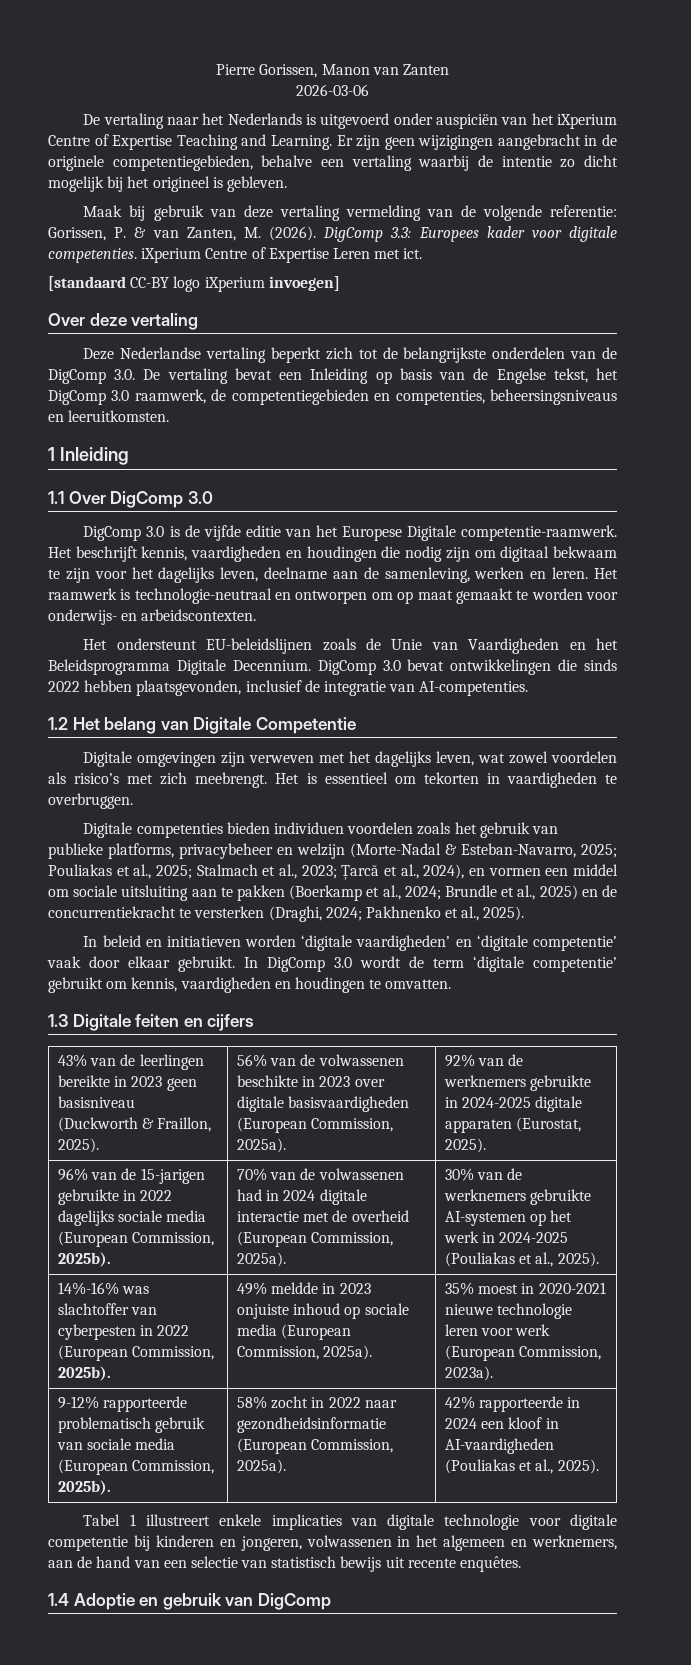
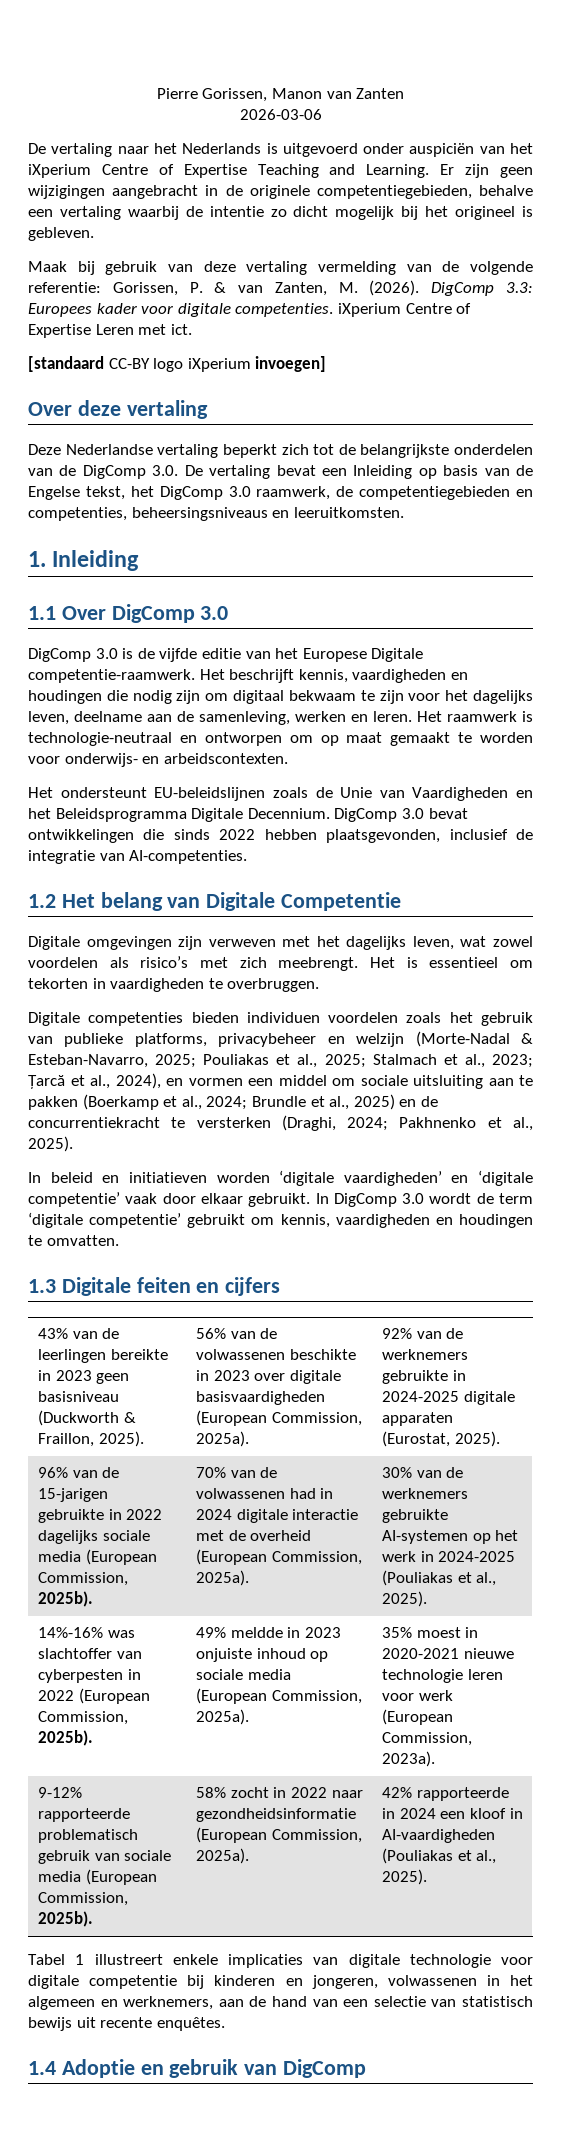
- 1 Inleiding
+ 1. Inleiding

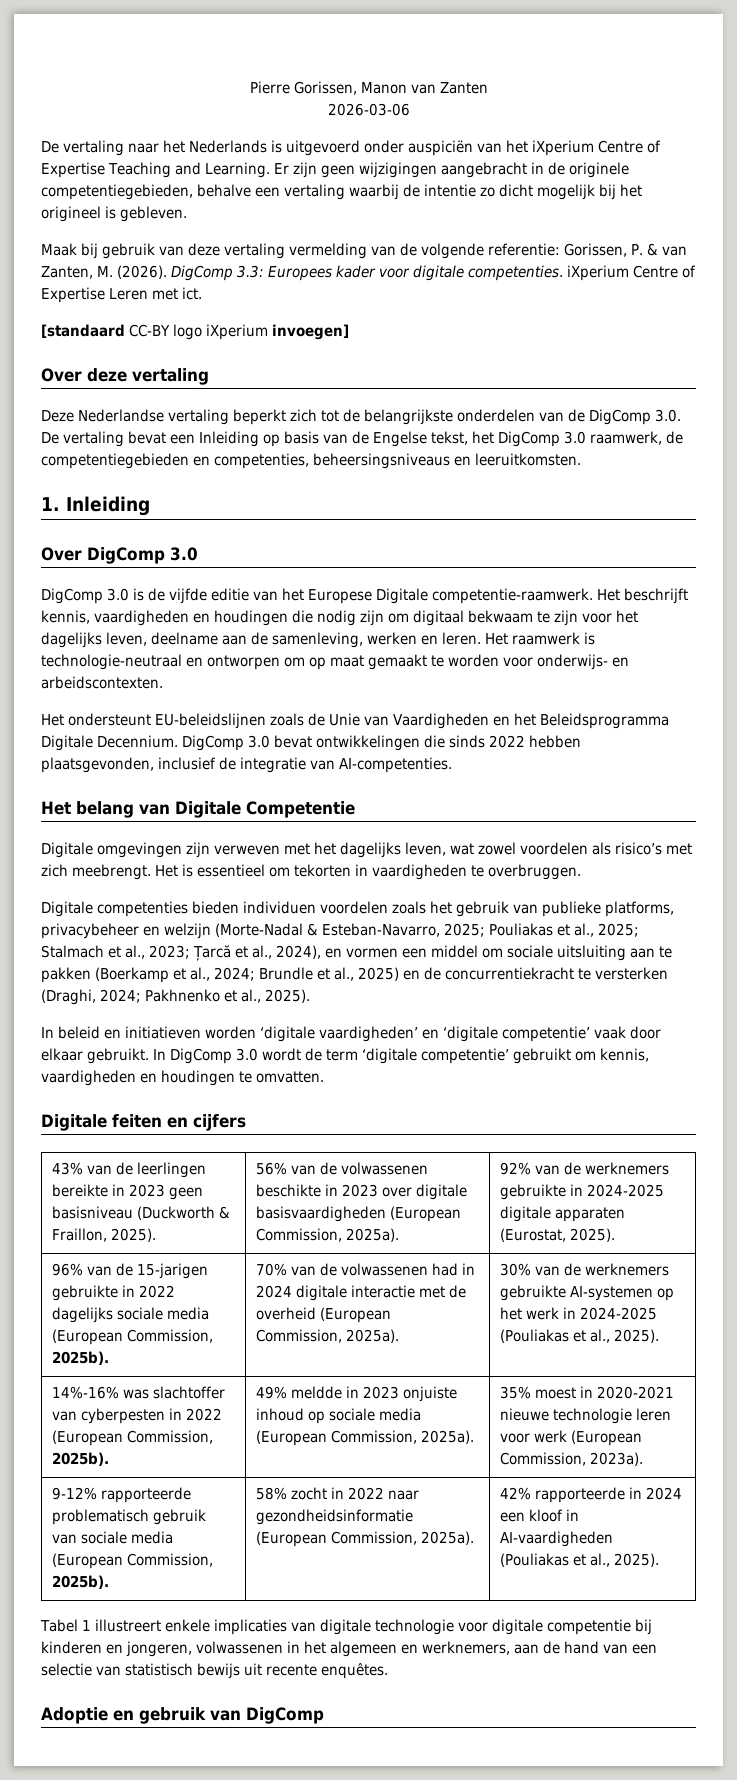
- 1.1 Over DigComp 3.0
+ Over DigComp 3.0
- 1.2 Het belang van Digitale Competentie
+ Het belang van Digitale Competentie
- 1.3 Digitale feiten en cijfers
+ Digitale feiten en cijfers
- 1.4 Adoptie en gebruik van DigComp
+ Adoptie en gebruik van DigComp

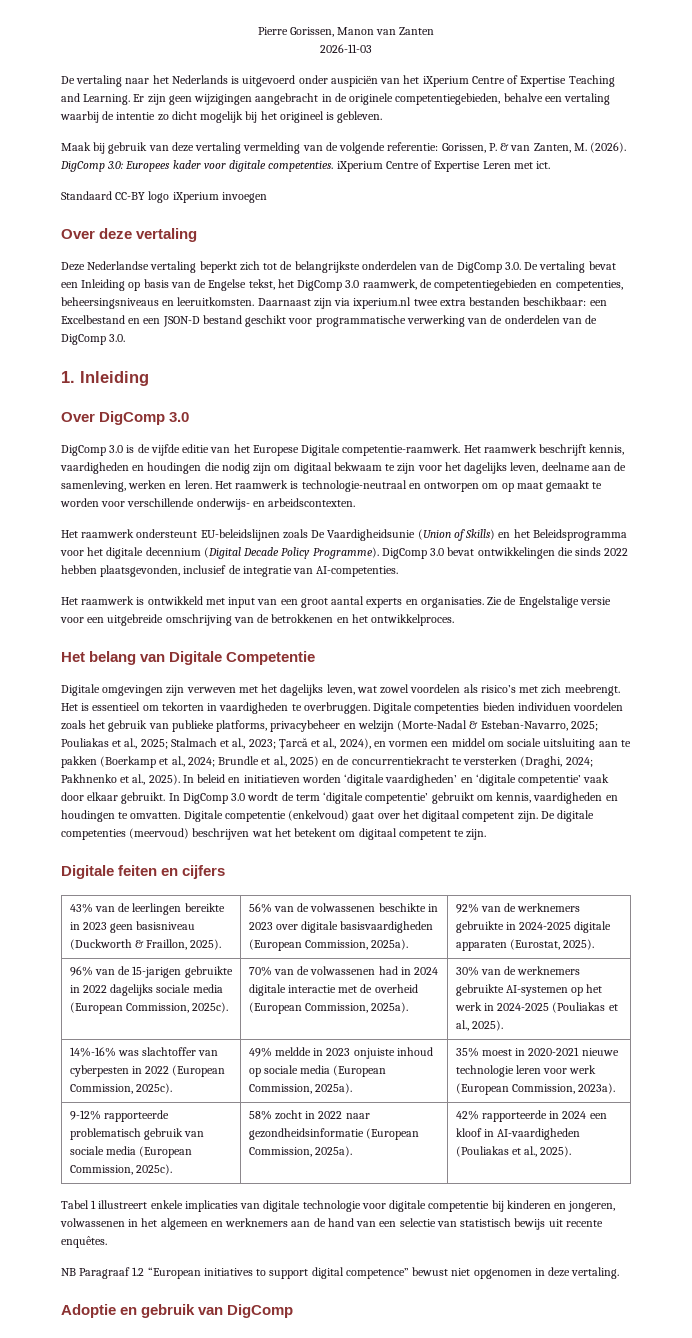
- 2026-03-06
+ 2026-11-03
- DigComp 3.3: Europees kader voor digitale competenties. iXperium Centre of Expertise Leren met ict.
+ DigComp 3.0: Europees kader voor digitale competenties. iXperium Centre of Expertise Leren met ict.
- [standaard CC-BY logo iXperium invoegen]
+ Standaard CC-BY logo iXperium invoegen
+ Daarnaast zijn via ixperium.nl twee extra bestanden beschikbaar: een Excelbestand en een JSON-D bestand geschikt voor programmatische verwerking van de onderdelen van de DigComp 3.0.
- Het beschrijft kennis, vaardigheden en houdingen die nodig zijn om digitaal bekwaam te zijn voor het dagelijks leven, deelname aan de samenleving, werken en leren.
+ Het raamwerk beschrijft kennis, vaardigheden en houdingen die nodig zijn om digitaal bekwaam te zijn voor het dagelijks leven, deelname aan de samenleving, werken en leren.
- Het raamwerk is technologie-neutraal en ontworpen om op maat gemaakt te worden voor onderwijs- en arbeidscontexten.
+ Het raamwerk is technologie-neutraal en ontworpen om op maat gemaakt te worden voor verschillende onderwijs- en arbeidscontexten.
- Het ondersteunt EU-beleidslijnen zoals de Unie van Vaardigheden en het Beleidsprogramma Digitale Decennium.
+ Het raamwerk ondersteunt EU-beleidslijnen zoals De Vaardigheidsunie (Union of Skills) en het Beleidsprogramma voor het digitale decennium (Digital Decade Policy Programme).
+ Het raamwerk is ontwikkeld met input van een groot aantal experts en organisaties. Zie de Engelstalige versie voor een uitgebreide omschrijving van de betrokkenen en het ontwikkelproces.
- Het is essentieel om tekorten in vaardigheden te overbruggen.
- Digitale competenties bieden individuen voordelen zoals het gebruik van publieke platforms, privacybeheer en welzijn (Morte-Nadal & Esteban-Navarro, 2025;
+ Het is essentieel om tekorten in vaardigheden te overbruggen. Digitale competenties bieden individuen voordelen zoals het gebruik van publieke platforms, privacybeheer en welzijn (Morte-Nadal & Esteban-Navarro, 2025;
- Pakhnenko et al., 2025).
- In beleid en initiatieven worden ‘digitale vaardigheden’ en ‘digitale competentie’ vaak door elkaar gebruikt.
+ Pakhnenko et al., 2025). In beleid en initiatieven worden ‘digitale vaardigheden’ en ‘digitale competentie’ vaak door elkaar gebruikt.
+ Digitale competentie (enkelvoud) gaat over het digitaal competent zijn. De digitale competenties (meervoud) beschrijven wat het betekent om digitaal competent te zijn.
- 96% van de 15-jarigen gebruikte in 2022 dagelijks sociale media (European Commission, 2025b).
+ 96% van de 15-jarigen gebruikte in 2022 dagelijks sociale media (European Commission, 2025c).
- 14%-16% was slachtoffer van cyberpesten in 2022 (European Commission, 2025b). | 49% meldde in 2023 onjuiste inhoud op sociale media (European Commission, 2025a). | 35% moest in 2020-2021 nieuwe technologie leren voor werk (European Commission, 2023a).
+ 14%-16% was slachtoffer van cyberpesten in 2022 (European Commission, 2025c). | 49% meldde in 2023 onjuiste inhoud op sociale media (European Commission, 2025a). | 35% moest in 2020-2021 nieuwe technologie leren voor werk (European Commission, 2023a).
- 9-12% rapporteerde problematisch gebruik van sociale media (European Commission, 2025b). | 58% zocht in 2022 naar gezondheidsinformatie (European Commission, 2025a). | 42% rapporteerde in 2024 een kloof in AI-vaardigheden (Pouliakas et al., 2025).
+ 9-12% rapporteerde problematisch gebruik van sociale media (European Commission, 2025c). | 58% zocht in 2022 naar gezondheidsinformatie (European Commission, 2025a). | 42% rapporteerde in 2024 een kloof in AI-vaardigheden (Pouliakas et al., 2025).
- Tabel 1 illustreert enkele implicaties van digitale technologie voor digitale competentie bij kinderen en jongeren, volwassenen in het algemeen en werknemers, aan de hand van een selectie van statistisch bewijs uit recente enquêtes.
+ Tabel 1 illustreert enkele implicaties van digitale technologie voor digitale competentie bij kinderen en jongeren, volwassenen in het algemeen en werknemers aan de hand van een selectie van statistisch bewijs uit recente enquêtes.
+ NB Paragraaf 1.2 “European initiatives to support digital competence” bewust niet opgenomen in deze vertaling.

